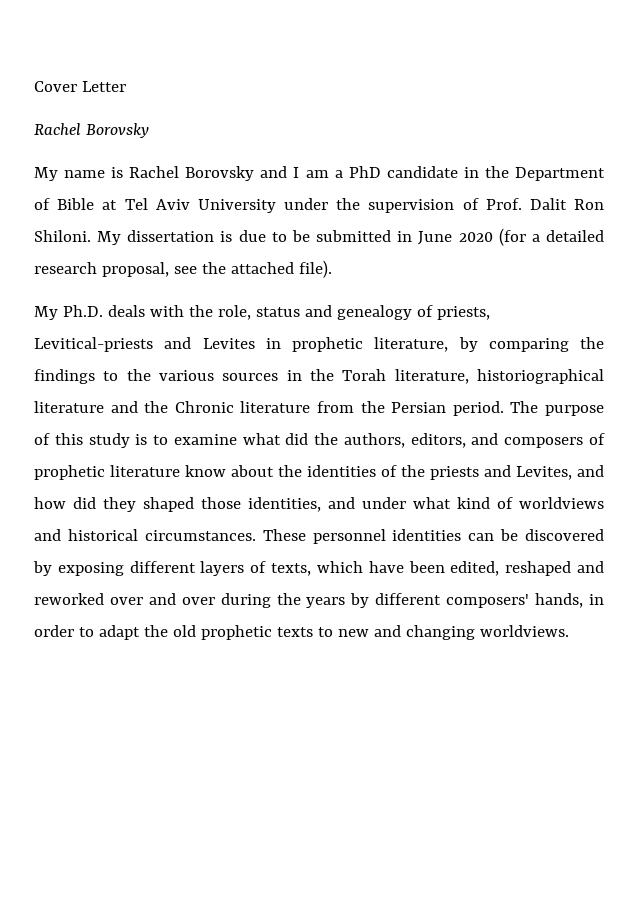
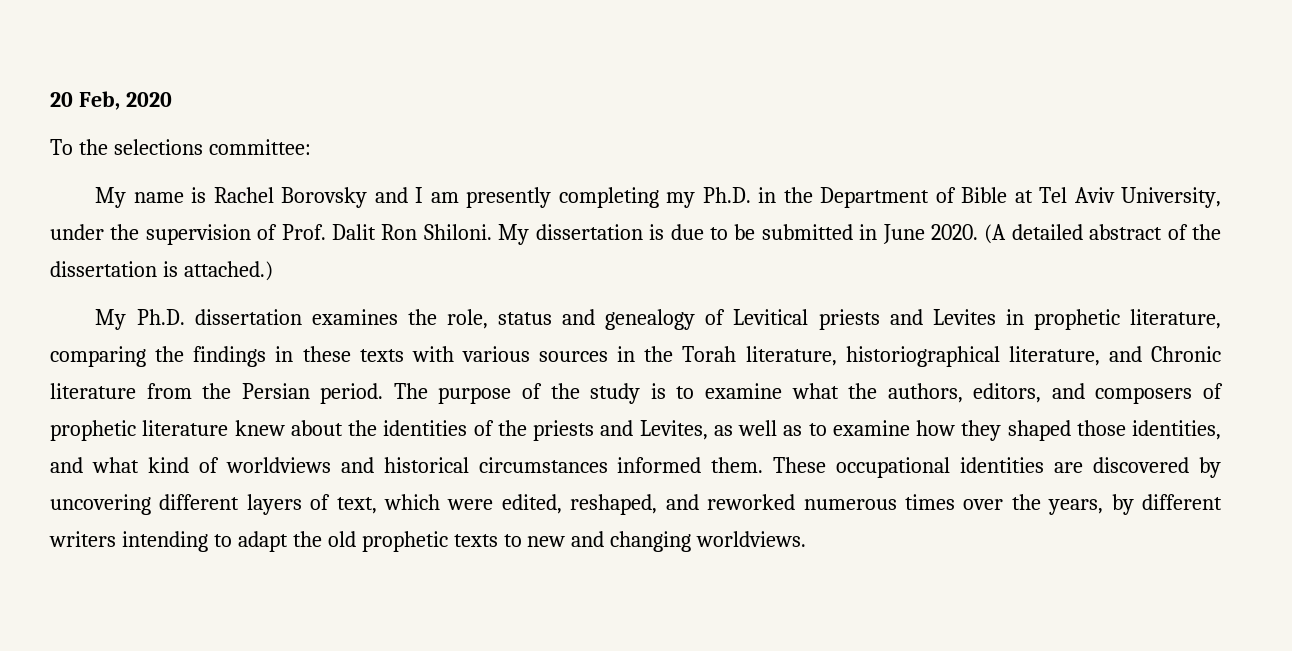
- Cover Letter
- Rachel Borovsky
+ 20 Feb, 2020
+ To the selections committee:
- My name is Rachel Borovsky and I am a PhD candidate in the Department of Bible at Tel Aviv University under the supervision of Prof. Dalit Ron Shiloni.
+ My name is Rachel Borovsky and I am presently completing my Ph.D. in the Department of Bible at Tel Aviv University, under the supervision of Prof. Dalit Ron Shiloni.
- My dissertation is due to be submitted in June 2020 (for a detailed research proposal, see the attached file).
+ My dissertation is due to be submitted in June 2020. (A detailed abstract of the dissertation is attached.)
- My Ph.D. deals with the role, status and genealogy of priests, Levitical-priests and Levites in prophetic literature, by comparing the findings to the various sources in the Torah literature, historiographical literature and the Chronic literature from the Persian period.
+ My Ph.D. dissertation examines the role, status and genealogy of Levitical priests and Levites in prophetic literature, comparing the findings in these texts with various sources in the Torah literature, historiographical literature, and Chronic literature from the Persian period.
- The purpose of this study is to examine what did the authors, editors, and composers of prophetic literature know about the identities of the priests and Levites, and how did they shaped those identities, and under what kind of worldviews and historical circumstances. These personnel identities can be discovered by exposing different layers of texts, which have been edited, reshaped and reworked over and over during the years by different composers' hands, in order to adapt the old prophetic texts to new and changing worldviews.
+ The purpose of the study is to examine what the authors, editors, and composers of prophetic literature knew about the identities of the priests and Levites, as well as to examine how they shaped those identities, and what kind of worldviews and historical circumstances informed them. These occupational identities are discovered by uncovering different layers of text, which were edited, reshaped, and reworked numerous times over the years, by different writers intending to adapt the old prophetic texts to new and changing worldviews.

